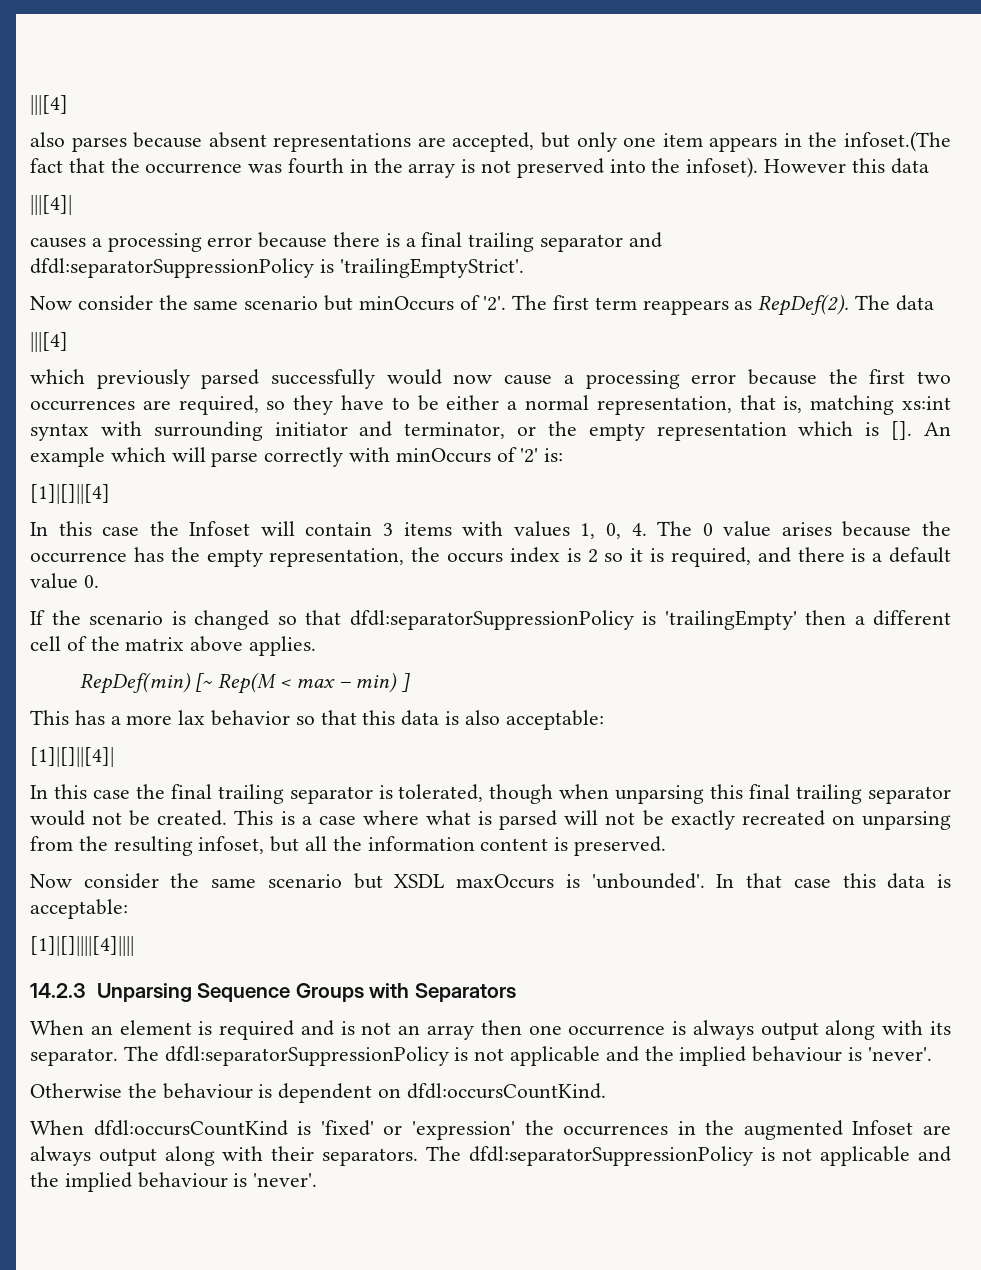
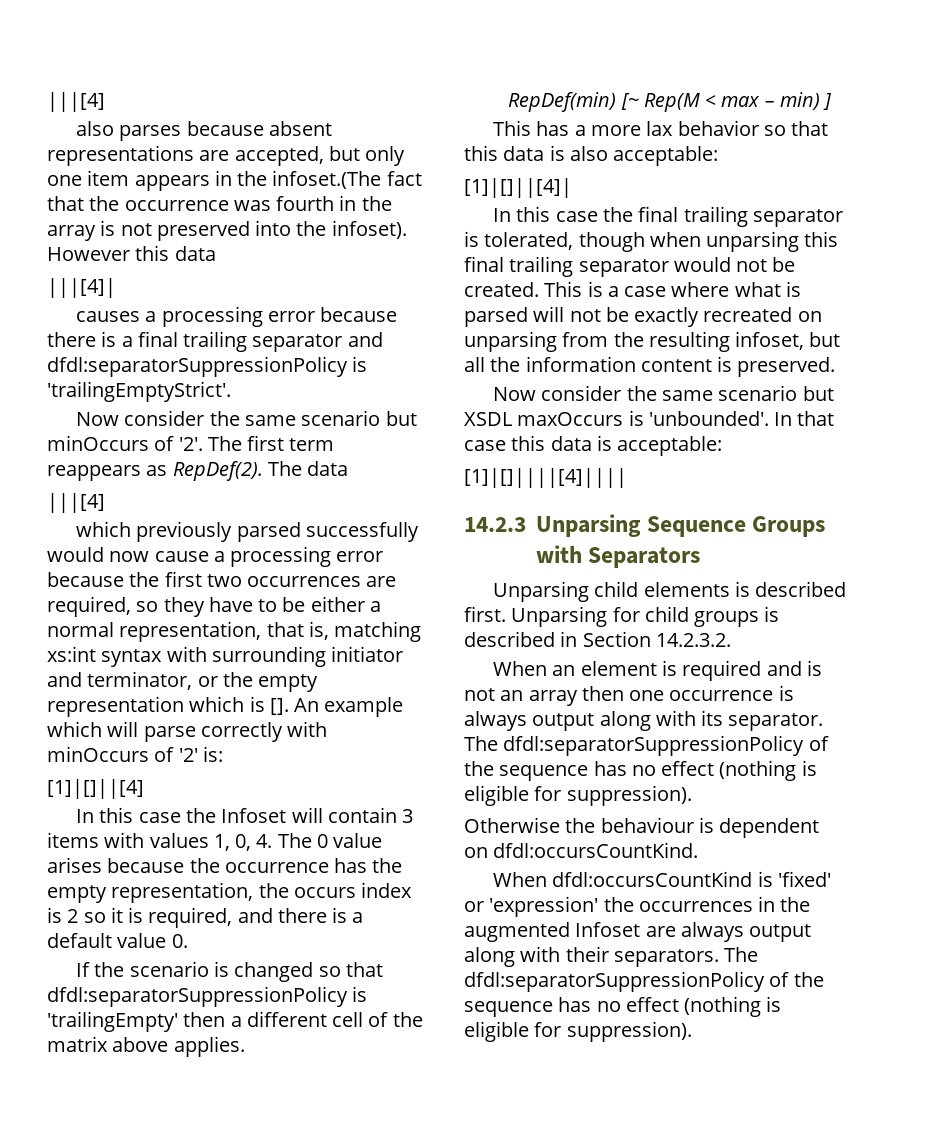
+ Unparsing child elements is described first. Unparsing for child groups is described in Section 14.2.3.2.
- When an element is required and is not an array then one occurrence is always output along with its separator. The dfdl:separatorSuppressionPolicy is not applicable and the implied behaviour is 'never'.
+ When an element is required and is not an array then one occurrence is always output along with its separator. The dfdl:separatorSuppressionPolicy of the sequence has no effect (nothing is eligible for suppression).
- When dfdl:occursCountKind is 'fixed' or 'expression' the occurrences in the augmented Infoset are always output along with their separators. The dfdl:separatorSuppressionPolicy is not applicable and the implied behaviour is 'never'.
+ When dfdl:occursCountKind is 'fixed' or 'expression' the occurrences in the augmented Infoset are always output along with their separators. The dfdl:separatorSuppressionPolicy of the sequence has no effect (nothing is eligible for suppression).

